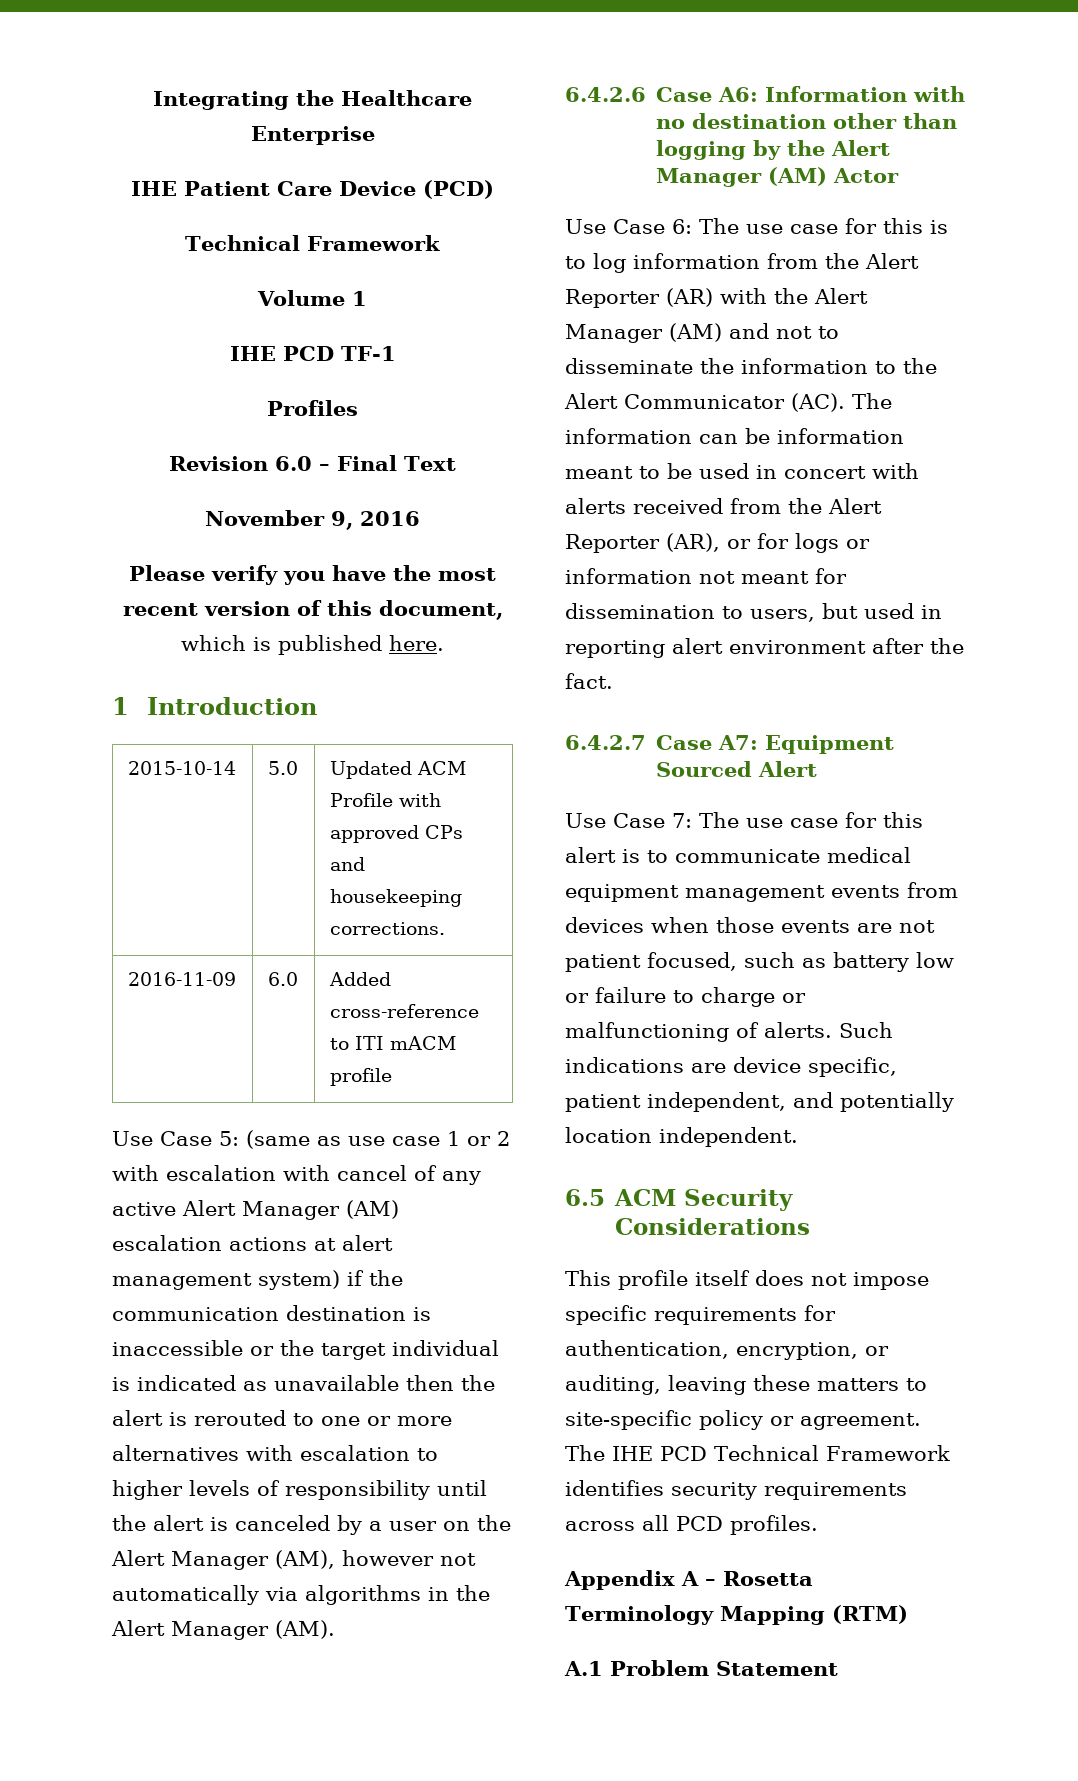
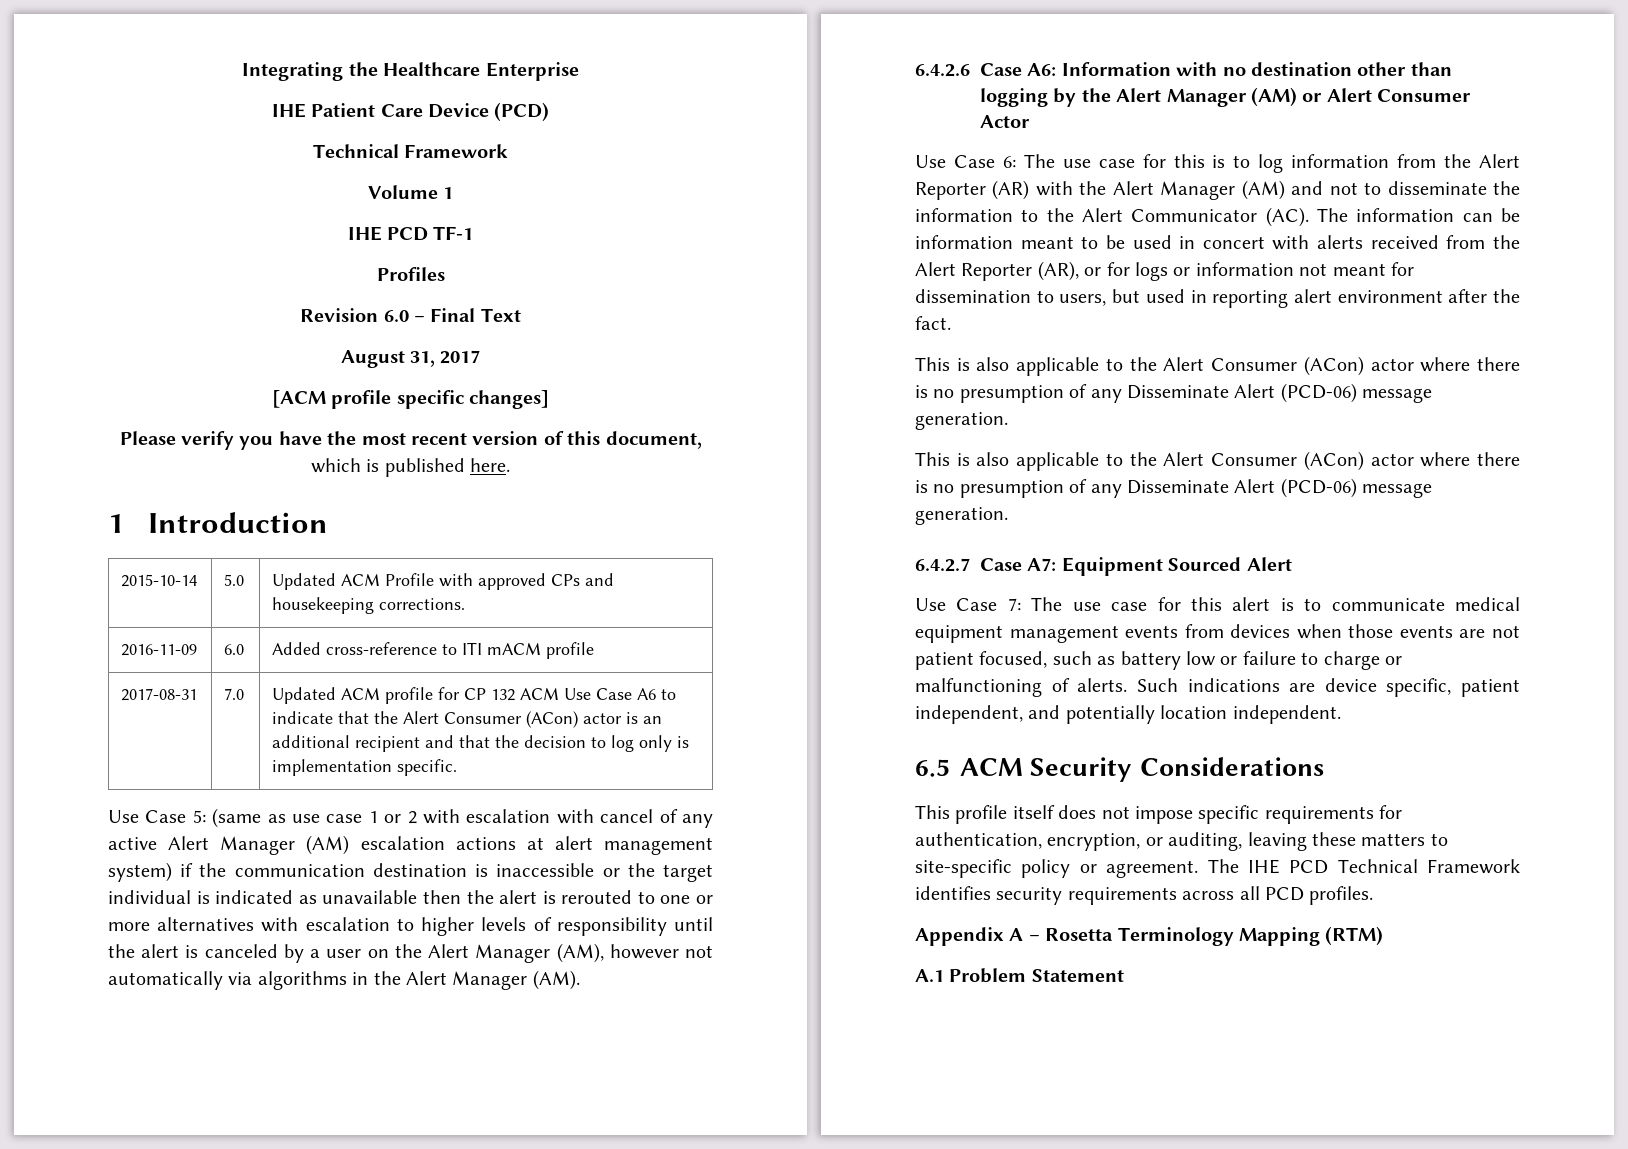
- November 9, 2016
+ August 31, 2017
+ [ACM profile specific changes]
+ 2017-08-31 | 7.0 | Updated ACM profile for CP 132 ACM Use Case A6 to indicate that the Alert Consumer (ACon) actor is an additional recipient and that the decision to log only is implementation specific.
- 6.4.2.6 Case A6: Information with no destination other than logging by the Alert Manager (AM) Actor
+ 6.4.2.6 Case A6: Information with no destination other than logging by the Alert Manager (AM) or Alert Consumer Actor
  The use case for this is to log information from the Alert Reporter (AR) with the Alert Manager (AM) and not to disseminate the information to the Alert Communicator (AC). The information can be information meant to be used in concert with alerts received from the Alert Reporter (AR), or for logs or information not meant for dissemination to users, but used in reporting alert environment after the fact.
+ This is also applicable to the Alert Consumer (ACon) actor where there is no presumption of any Disseminate Alert (PCD-06) message generation.
+ This is also applicable to the Alert Consumer (ACon) actor where there is no presumption of any Disseminate Alert (PCD-06) message generation.

